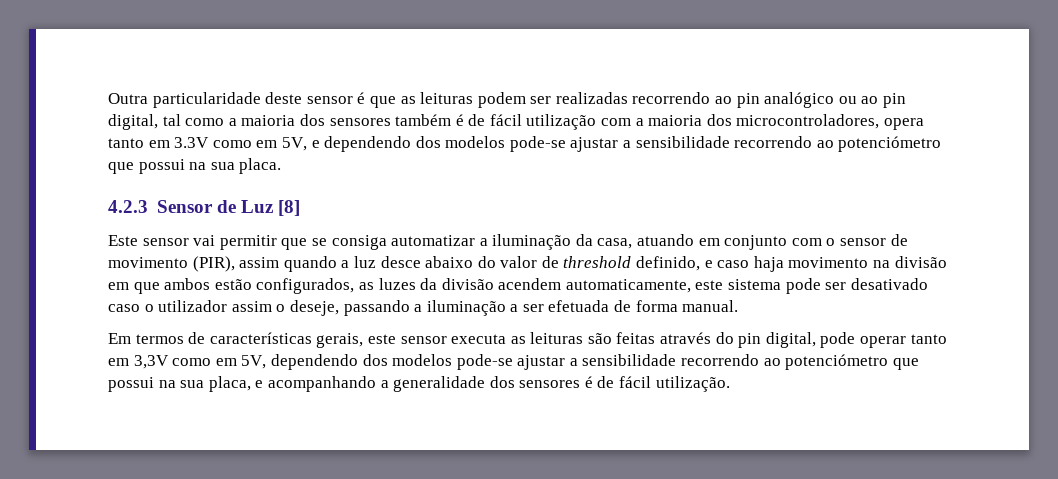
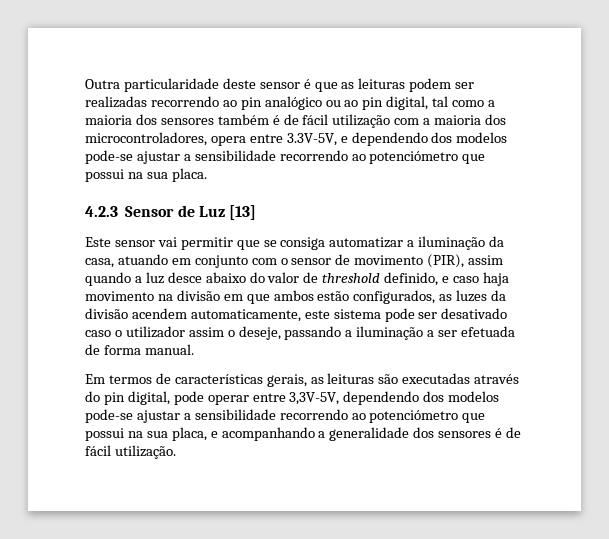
- Outra particularidade deste sensor é que as leituras podem ser realizadas recorrendo ao pin analógico ou ao pin digital, tal como a maioria dos sensores também é de fácil utilização com a maioria dos microcontroladores, opera tanto em 3.3V como em 5V, e dependendo dos modelos pode-se ajustar a sensibilidade recorrendo ao potenciómetro que possui na sua placa.
+ Outra particularidade deste sensor é que as leituras podem ser realizadas recorrendo ao pin analógico ou ao pin digital, tal como a maioria dos sensores também é de fácil utilização com a maioria dos microcontroladores, opera entre 3.3V-5V, e dependendo dos modelos pode-se ajustar a sensibilidade recorrendo ao potenciómetro que possui na sua placa.
- 4.2.3 Sensor de Luz [8]
+ 4.2.3 Sensor de Luz [13]
- Em termos de características gerais, este sensor executa as leituras são feitas através do pin digital, pode operar tanto em 3,3V como em 5V, dependendo dos modelos pode-se ajustar a sensibilidade recorrendo ao potenciómetro que possui na sua placa, e acompanhando a generalidade dos sensores é de fácil utilização.
+ Em termos de características gerais, as leituras são executadas através do pin digital, pode operar entre 3,3V-5V, dependendo dos modelos pode-se ajustar a sensibilidade recorrendo ao potenciómetro que possui na sua placa, e acompanhando a generalidade dos sensores é de fácil utilização.

